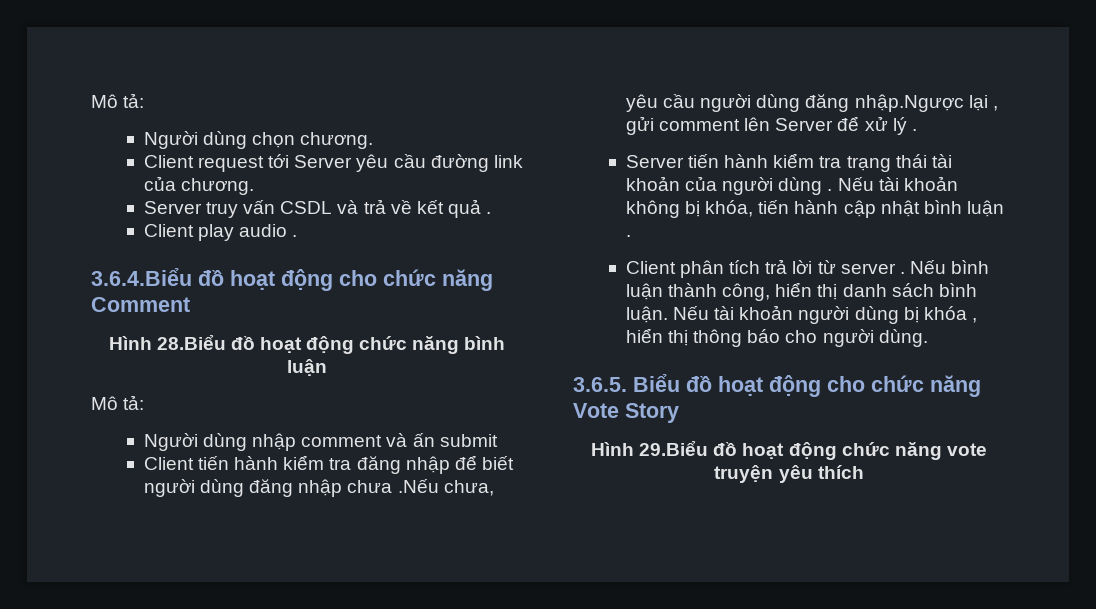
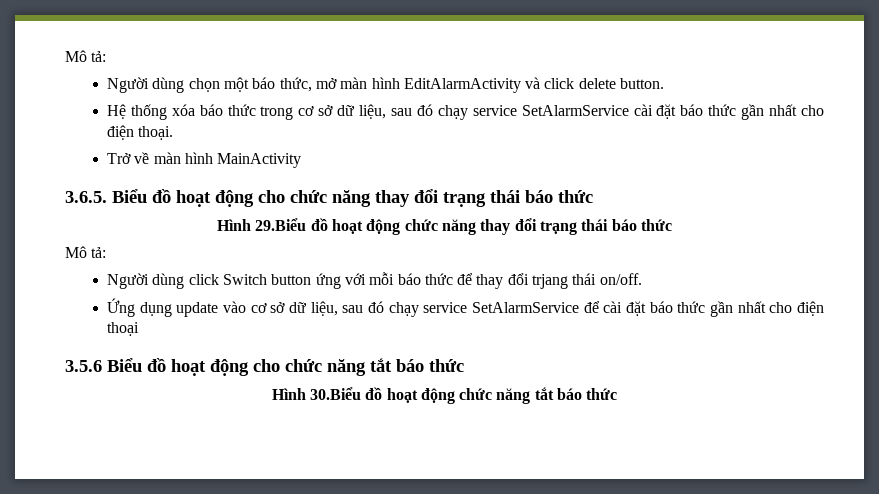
- Người dùng chọn chương.
- Client request tới Server yêu cầu đường link của chương.
- Server truy vấn CSDL và trả về kết quả .
- Client play audio .
- 3.6.4.Biểu đồ hoạt động cho chức năng Comment
- Hình 28.Biểu đồ hoạt động chức năng bình luận
- Mô tả:
- Người dùng nhập comment và ấn submit
- Client tiến hành kiểm tra đăng nhập để biết người dùng đăng nhập chưa .Nếu chưa, yêu cầu người dùng đăng nhập.Ngược lại , gửi comment lên Server để xử lý .
- Server tiến hành kiểm tra trạng thái tài khoản của người dùng . Nếu tài khoản không bị khóa, tiến hành cập nhật bình luận .
- Client phân tích trả lời từ server . Nếu bình luận thành công, hiển thị danh sách bình luận. Nếu tài khoản người dùng bị khóa , hiển thị thông báo cho người dùng.
+ Người dùng chọn một báo thức, mở màn hình EditAlarmActivity và click delete button.
+ Hệ thống xóa báo thức trong cơ sở dữ liệu, sau đó chạy service SetAlarmService cài đặt báo thức gần nhất cho điện thoại.
+ Trở về màn hình MainActivity
- 3.6.5. Biểu đồ hoạt động cho chức năng Vote Story
+ 3.6.5. Biểu đồ hoạt động cho chức năng thay đổi trạng thái báo thức
- Hình 29.Biểu đồ hoạt động chức năng vote truyện yêu thích
+ Hình 29.Biểu đồ hoạt động chức năng thay đổi trạng thái báo thức
+ Mô tả:
+ Người dùng click Switch button ứng với mỗi báo thức để thay đổi trjang thái on/off.
+ Ứng dụng update vào cơ sở dữ liệu, sau đó chạy service SetAlarmService để cài đặt báo thức gần nhất cho điện thoại
+ 3.5.6 Biểu đồ hoạt động cho chức năng tắt báo thức
+ Hình 30.Biểu đồ hoạt động chức năng tắt báo thức

